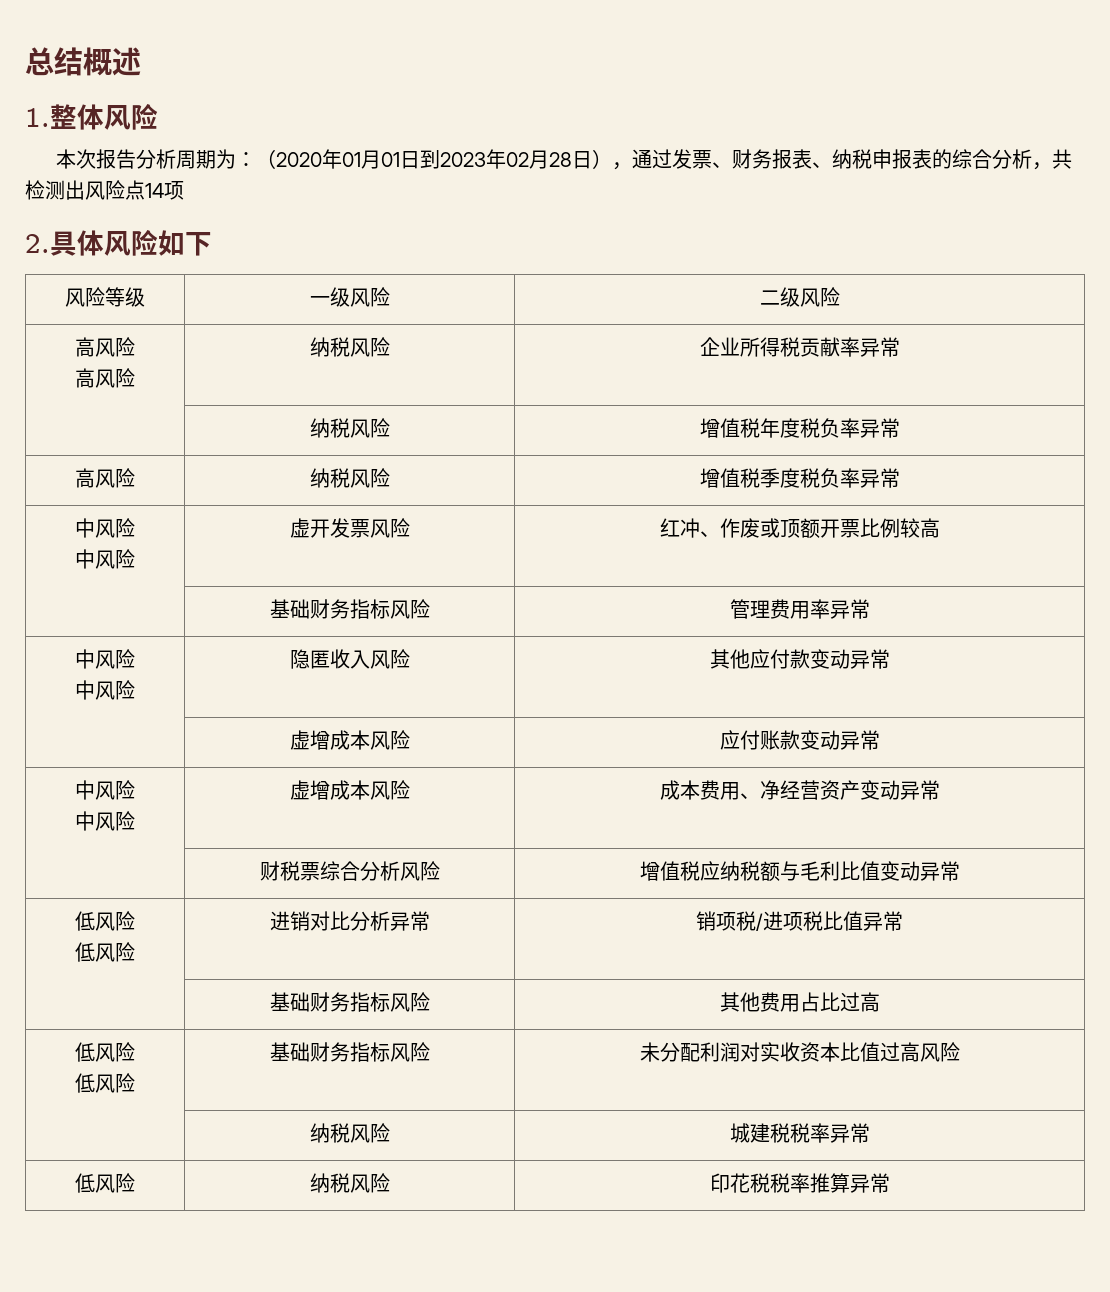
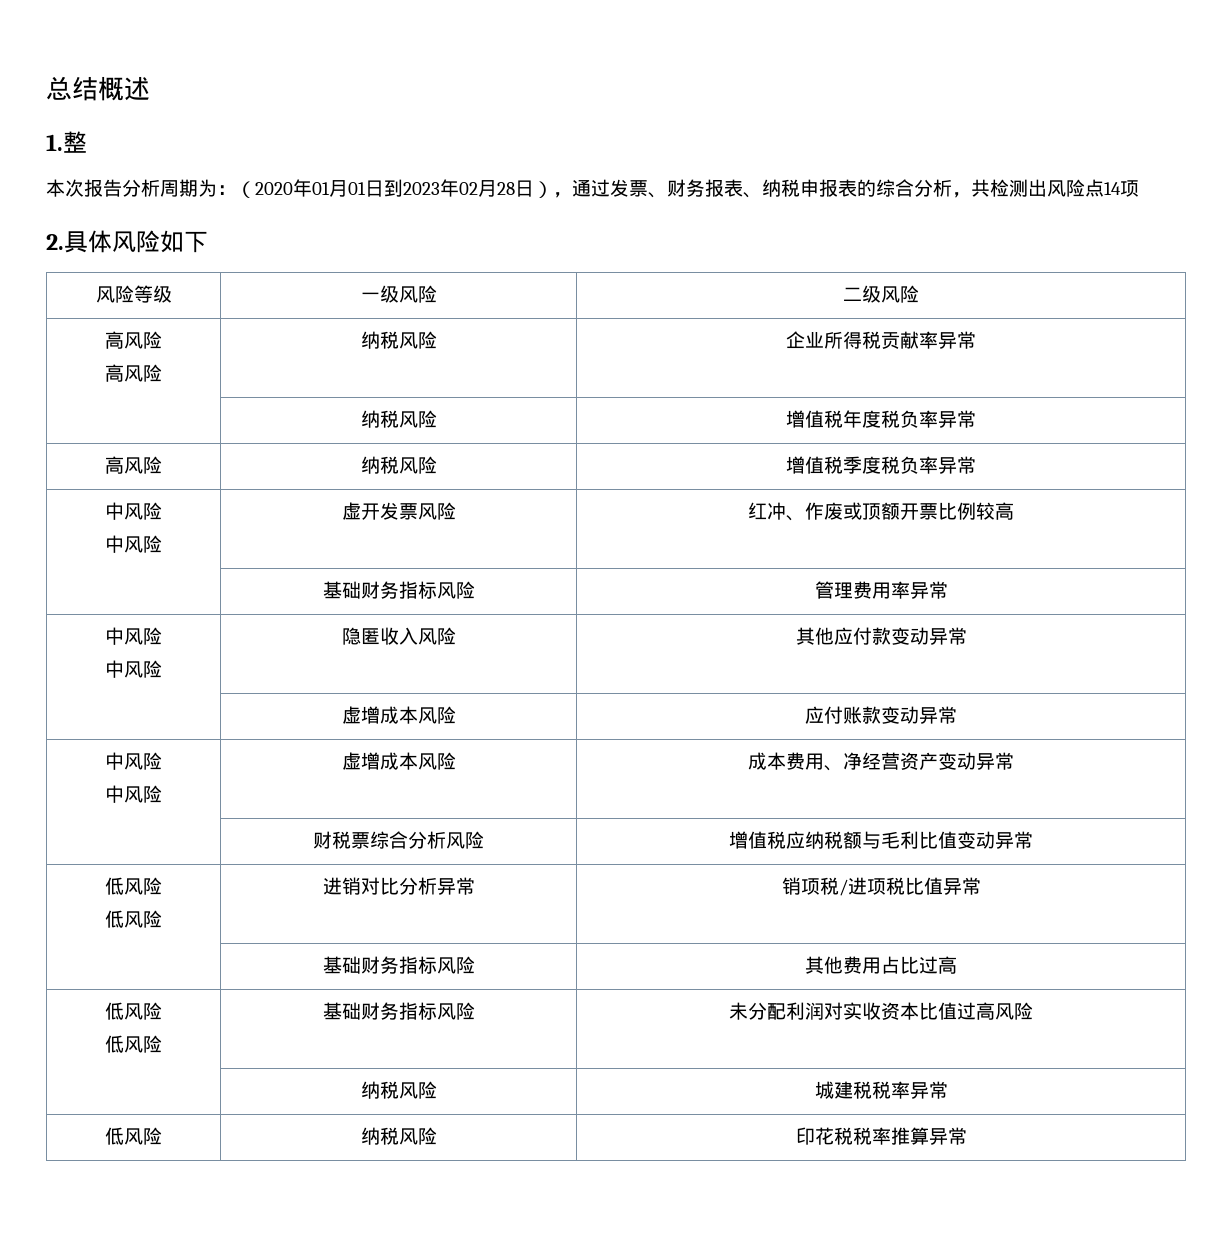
- 1.整体风险
+ 1.整

